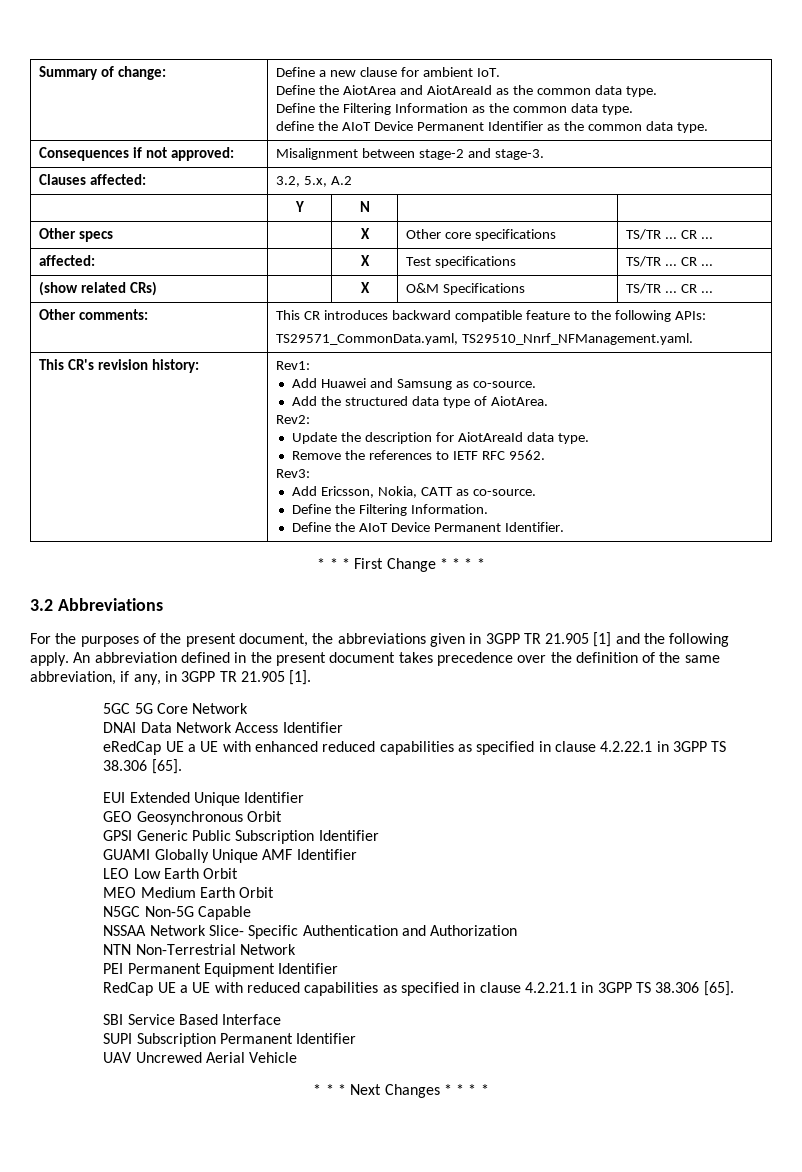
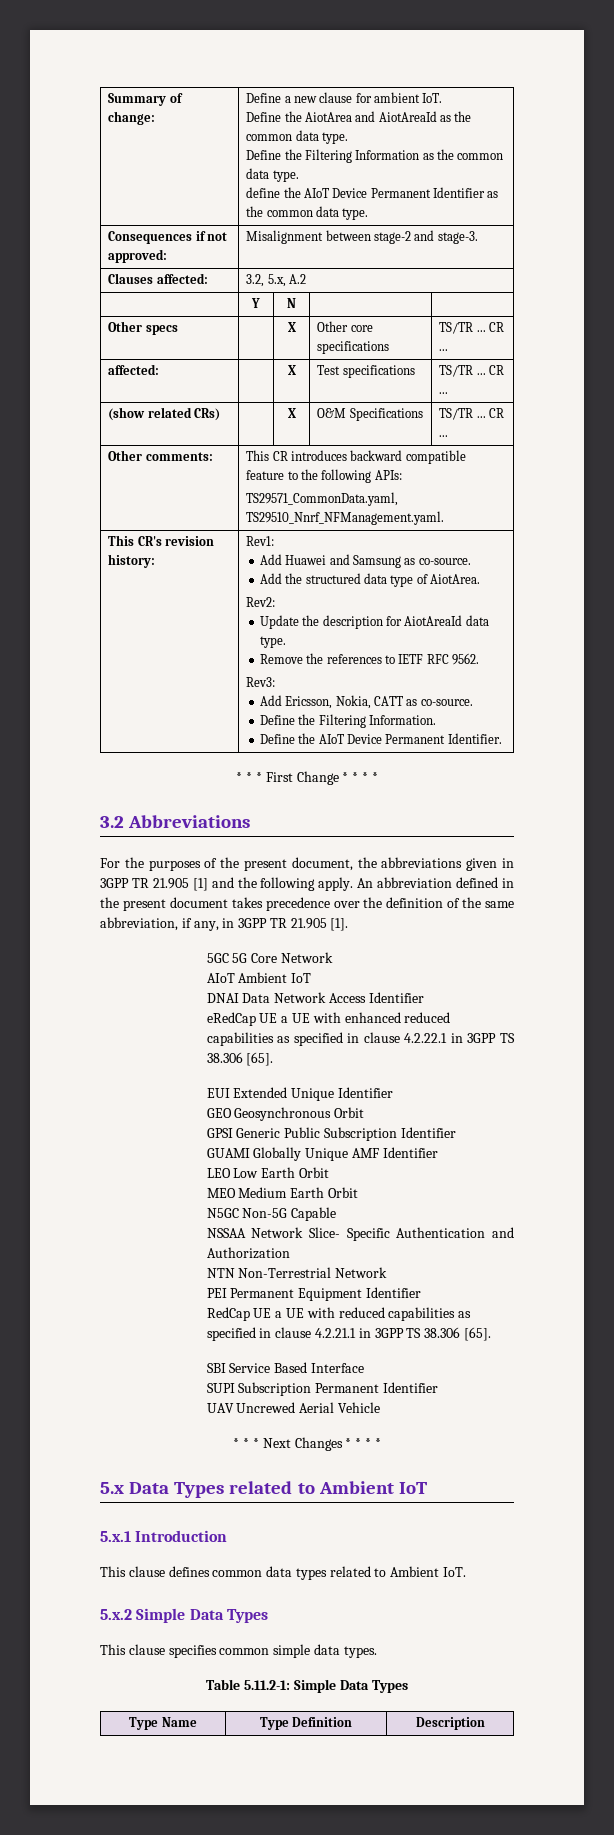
+ AIoT Ambient IoT
+ 5.x Data Types related to Ambient IoT
+ 5.x.1 Introduction
+ This clause defines common data types related to Ambient IoT.
+ 5.x.2 Simple Data Types
+ This clause specifies common simple data types.
+ Table 5.11.2-1: Simple Data Types
+ Type Name | Type Definition | Description

